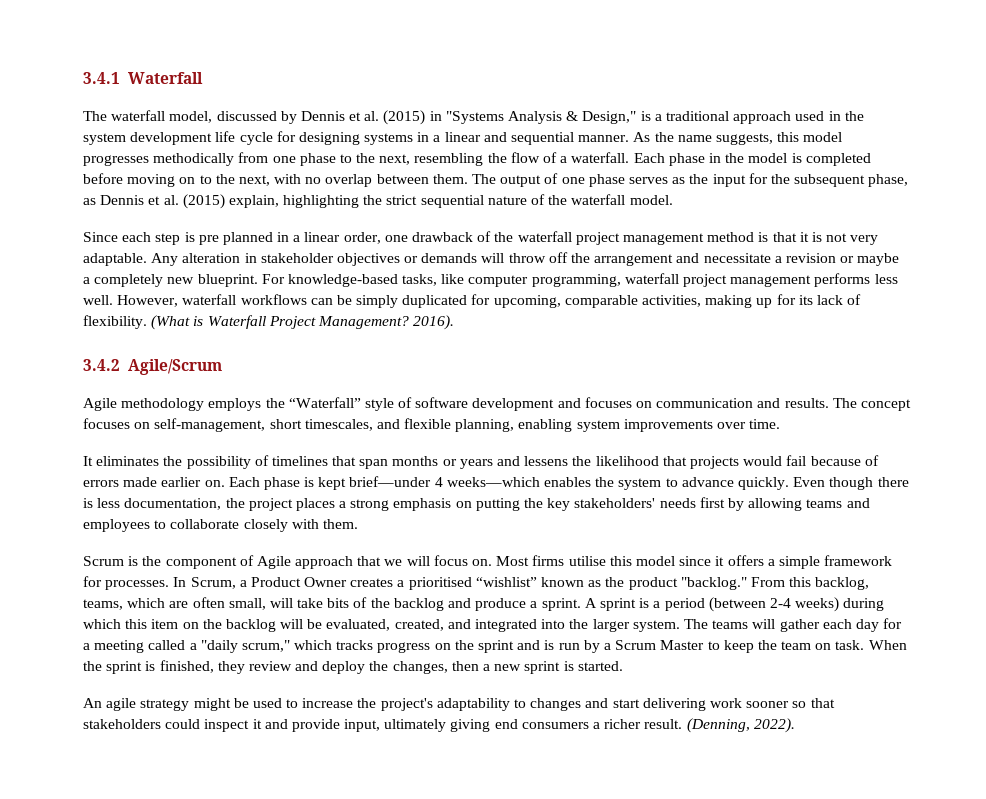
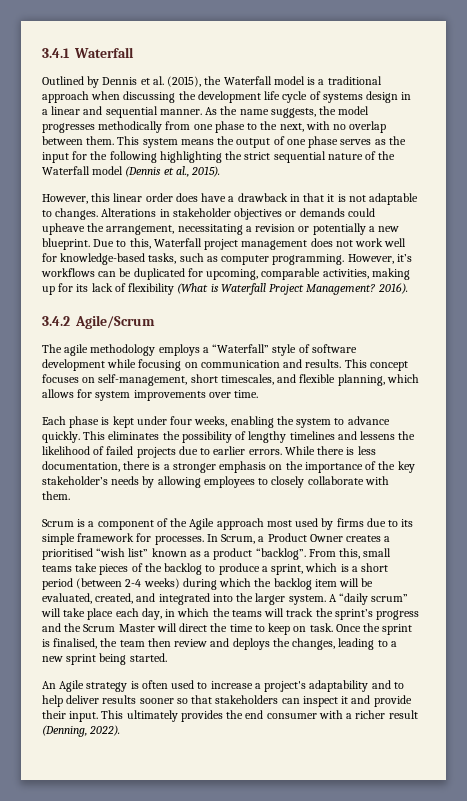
- The waterfall model, discussed by Dennis et al. (2015) in "Systems Analysis & Design," is a traditional approach used in the system development life cycle for designing systems in a linear and sequential manner.
+ Outlined by Dennis et al. (2015), the Waterfall model is a traditional approach when discussing the development life cycle of systems design in a linear and sequential manner.
- As the name suggests, this model progresses methodically from one phase to the next, resembling the flow of a waterfall. Each phase in the model is completed before moving on to the next, with no overlap between them.
+ As the name suggests, the model progresses methodically from one phase to the next, with no overlap between them.
- The output of one phase serves as the input for the subsequent phase, as Dennis et al. (2015) explain, highlighting the strict sequential nature of the waterfall model.
- Since each step is pre planned in a linear order, one drawback of the waterfall project management method is that it is not very adaptable. Any alteration in stakeholder objectives or demands will throw off the arrangement and necessitate a revision or maybe a completely new blueprint. For knowledge-based tasks, like computer programming, waterfall project management performs less well. However, waterfall workflows can be simply duplicated for upcoming, comparable activities, making up for its lack of flexibility. (What is Waterfall Project Management?
+ This system means the output of one phase serves as the input for the following highlighting the strict sequential nature of the Waterfall model (Dennis et al., 2015).
+ However, this linear order does have a drawback in that it is not adaptable to changes. Alterations in stakeholder objectives or demands could upheave the arrangement, necessitating a revision or potentially a new blueprint. Due to this, Waterfall project management does not work well for knowledge-based tasks, such as computer programming. However, it’s workflows can be duplicated for upcoming, comparable activities, making up for its lack of flexibility (What is Waterfall Project Management?
- Agile methodology employs the “Waterfall” style of software development and focuses on communication and results.
+ The agile methodology employs a “Waterfall” style of software development while focusing on communication and results.
- The concept focuses on self-management, short timescales, and flexible planning, enabling system improvements over time.
+ This concept focuses on self-management, short timescales, and flexible planning, which allows for system improvements over time.
- It eliminates the possibility of timelines that span months or years and lessens the likelihood that projects would fail because of errors made earlier on. Each phase is kept brief—under 4 weeks—which enables the system to advance quickly.
+ Each phase is kept under four weeks, enabling the system to advance quickly.
- Even though there is less documentation, the project places a strong emphasis on putting the key stakeholders' needs first by allowing teams and employees to collaborate closely with them.
+ This eliminates the possibility of lengthy timelines and lessens the likelihood of failed projects due to earlier errors. While there is less documentation, there is a stronger emphasis on the importance of the key stakeholder’s needs by allowing employees to closely collaborate with them.
- Scrum is the component of Agile approach that we will focus on. Most firms utilise this model since it offers a simple framework for processes.
+ Scrum is a component of the Agile approach most used by firms due to its simple framework for processes.
- In Scrum, a Product Owner creates a prioritised “wishlist” known as the product "backlog." From this backlog, teams, which are often small, will take bits of the backlog and produce a sprint. A sprint is a period (between 2-4 weeks) during which this item on the backlog will be evaluated, created, and integrated into the larger system.
+ In Scrum, a Product Owner creates a prioritised “wish list” known as a product “backlog”. From this, small teams take pieces of the backlog to produce a sprint, which is a short period (between 2-4 weeks) during which the backlog item will be evaluated, created, and integrated into the larger system.
- The teams will gather each day for a meeting called a "daily scrum," which tracks progress on the sprint and is run by a Scrum Master to keep the team on task.
+ A “daily scrum” will take place each day, in which the teams will track the sprint’s progress and the Scrum Master will direct the time to keep on task.
- When the sprint is finished, they review and deploy the changes, then a new sprint is started.
+ Once the sprint is finalised, the team then review and deploys the changes, leading to a new sprint being started.
- An agile strategy might be used to increase the project's adaptability to changes and start delivering work sooner so that stakeholders could inspect it and provide input, ultimately giving end consumers a richer result. (Denning, 2022).
+ An Agile strategy is often used to increase a project's adaptability and to help deliver results sooner so that stakeholders can inspect it and provide their input. This ultimately provides the end consumer with a richer result (Denning, 2022).

